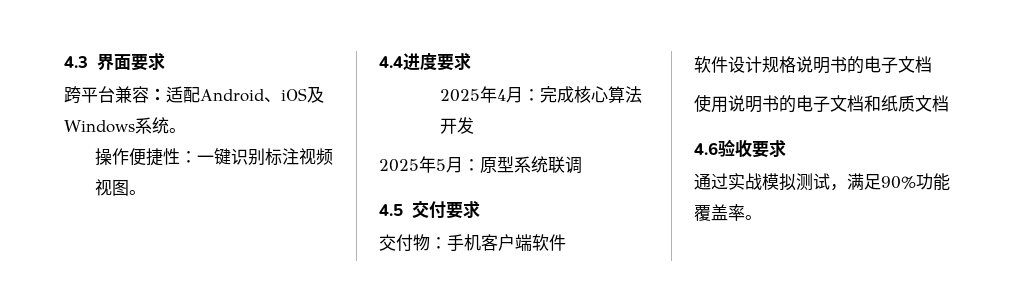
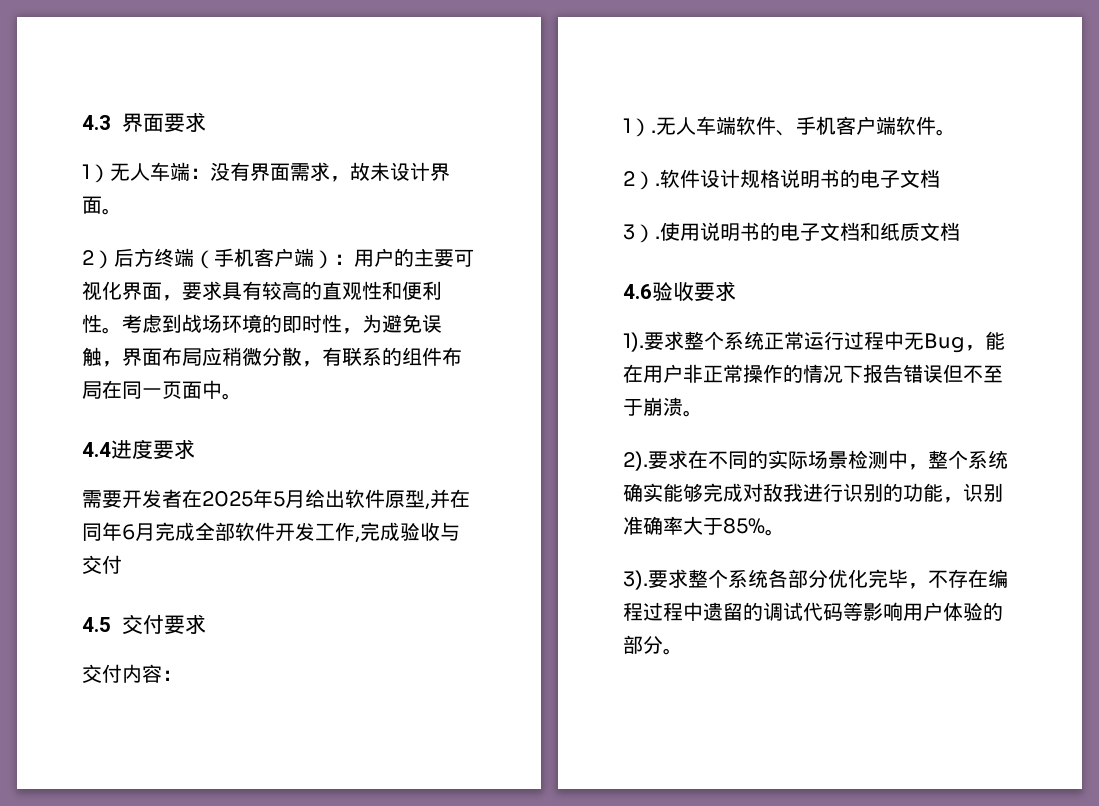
- 跨平台兼容：适配Android、iOS及Windows系统。
- 操作便捷性：一键识别标注视频视图。
+ 1）无人车端：没有界面需求，故未设计界面。
+ 2）后方终端（手机客户端）：用户的主要可视化界面，要求具有较高的直观性和便利性。考虑到战场环境的即时性，为避免误触，界面布局应稍微分散，有联系的组件布局在同一页面中。
  4.4进度要求
- 2025年4月：完成核心算法开发
- 2025年5月：原型系统联调
+ 需要开发者在2025年5月给出软件原型,并在同年6月完成全部软件开发工作,完成验收与交付
- 交付物：手机客户端软件
- 软件设计规格说明书的电子文档
+ 交付内容：
+ 1）.无人车端软件、手机客户端软件。
+ 2）.软件设计规格说明书的电子文档
+ 3）.
- 通过实战模拟测试，满足90%功能覆盖率。
+ 1).要求整个系统正常运行过程中无Bug，能在用户非正常操作的情况下报告错误但不至于崩溃。
+ 2).要求在不同的实际场景检测中，整个系统确实能够完成对敌我进行识别的功能，识别准确率大于85%。
+ 3).要求整个系统各部分优化完毕，不存在编程过程中遗留的调试代码等影响用户体验的部分。

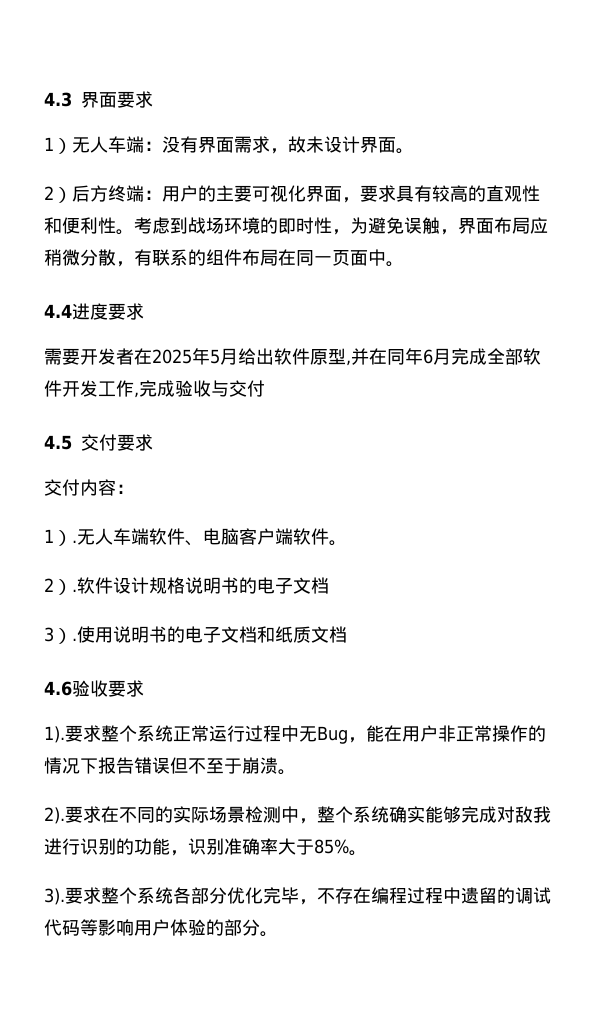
- 2）后方终端（手机客户端）：用户的主要可视化界面，要求具有较高的直观性和便利性。
+ 2）后方终端：用户的主要可视化界面，要求具有较高的直观性和便利性。
- 无人车端软件、手机客户端软件。
+ 无人车端软件、电脑客户端软件。

